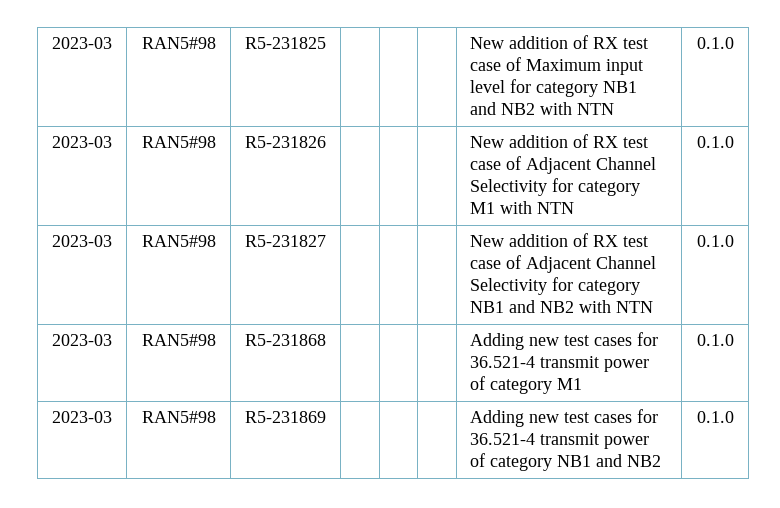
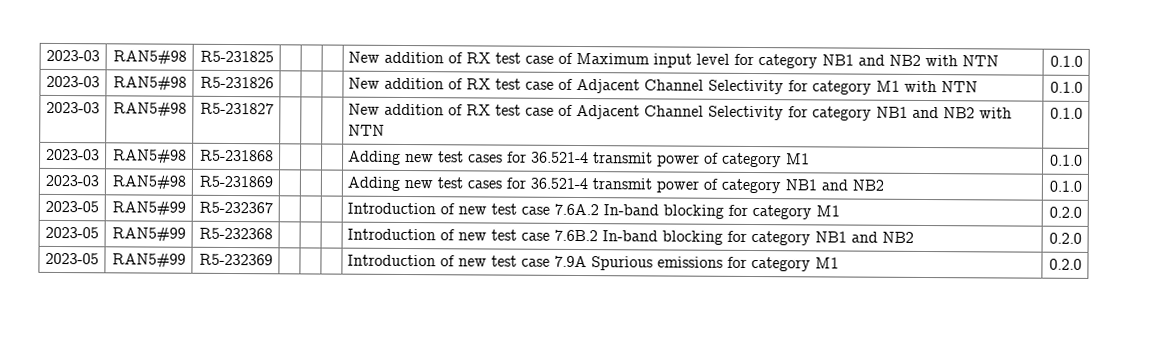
+ 2023-05 | RAN5#99 | R5-232367 | | | | Introduction of new test case 7.6A.2 In-band blocking for category M1 | 0.2.0
+ 2023-05 | RAN5#99 | R5-232368 | | | | Introduction of new test case 7.6B.2 In-band blocking for category NB1 and NB2 | 0.2.0
+ 2023-05 | RAN5#99 | R5-232369 | | | | Introduction of new test case 7.9A Spurious emissions for category M1 | 0.2.0

